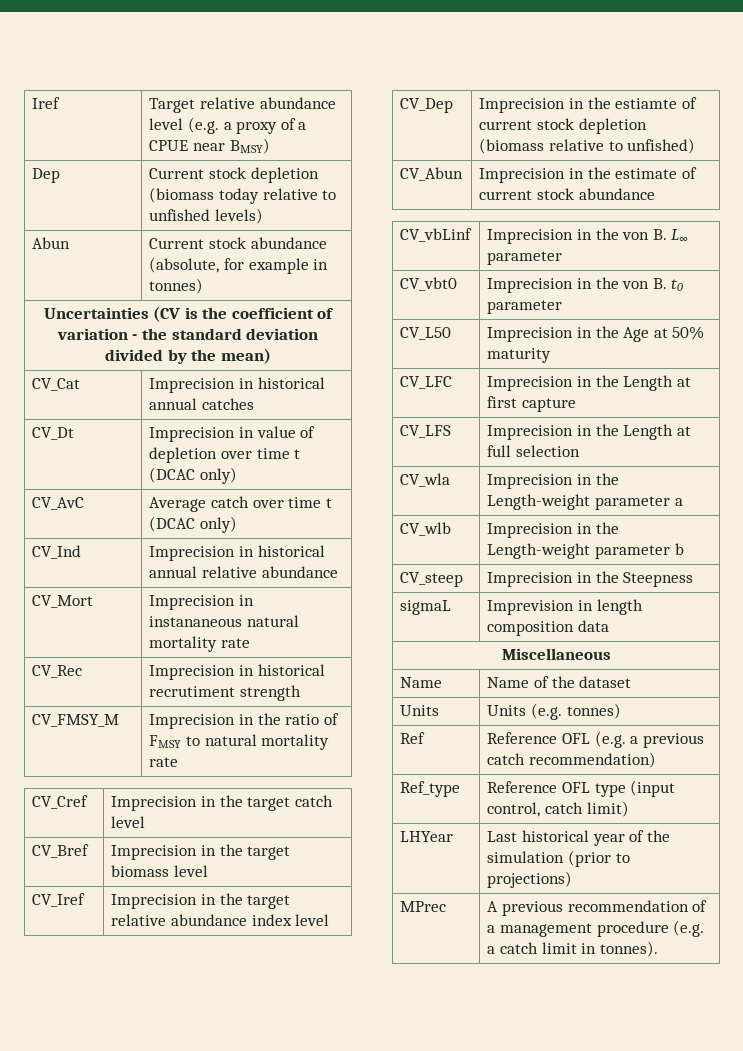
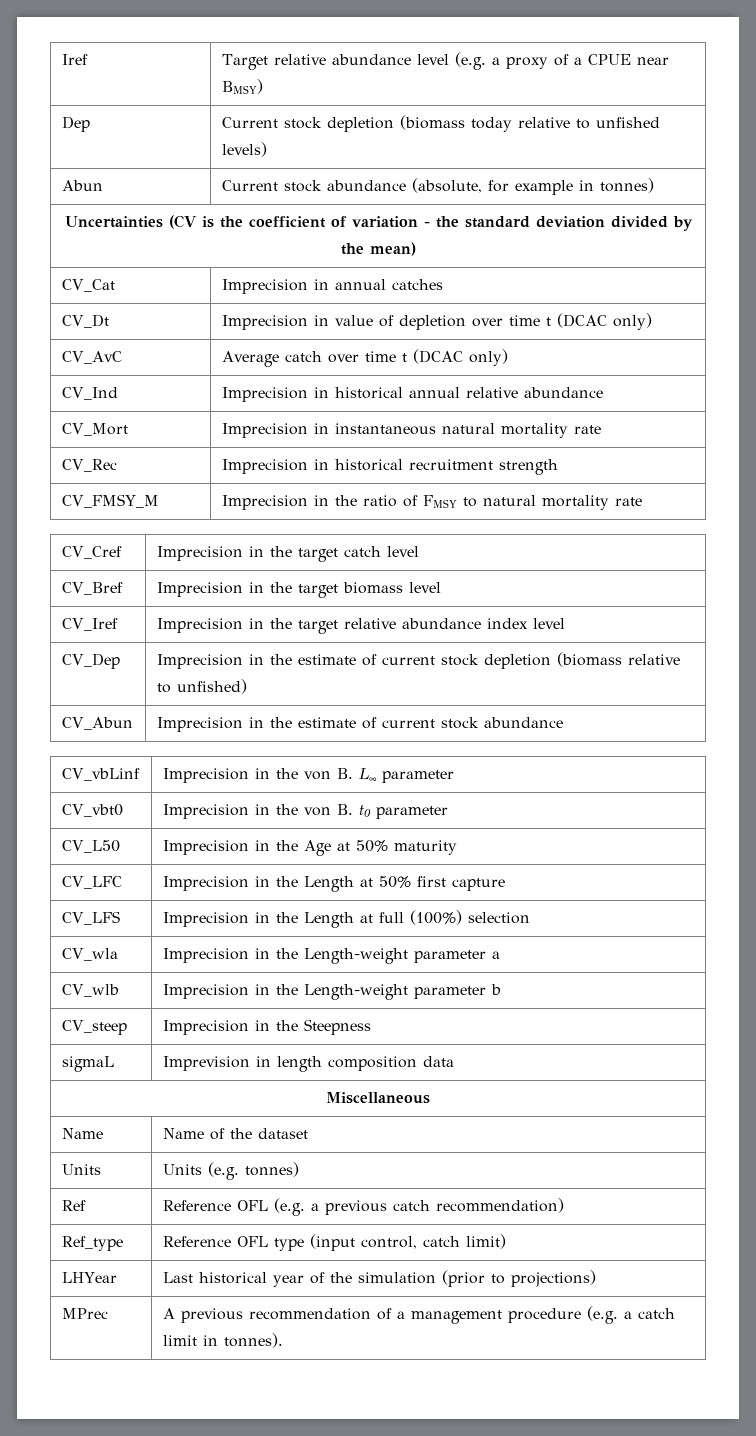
- CV_Cat | Imprecision in historical annual catches
+ CV_Cat | Imprecision in annual catches
- CV_Mort | Imprecision in instananeous natural mortality rate
+ CV_Mort | Imprecision in instantaneous natural mortality rate
- CV_Rec | Imprecision in historical recrutiment strength
+ CV_Rec | Imprecision in historical recruitment strength
- CV_Dep | Imprecision in the estiamte of current stock depletion (biomass relative to unfished)
+ CV_Dep | Imprecision in the estimate of current stock depletion (biomass relative to unfished)
- CV_LFC | Imprecision in the Length at first capture
+ CV_LFC | Imprecision in the Length at 50% first capture
- CV_LFS | Imprecision in the Length at full selection
+ CV_LFS | Imprecision in the Length at full (100%) selection

